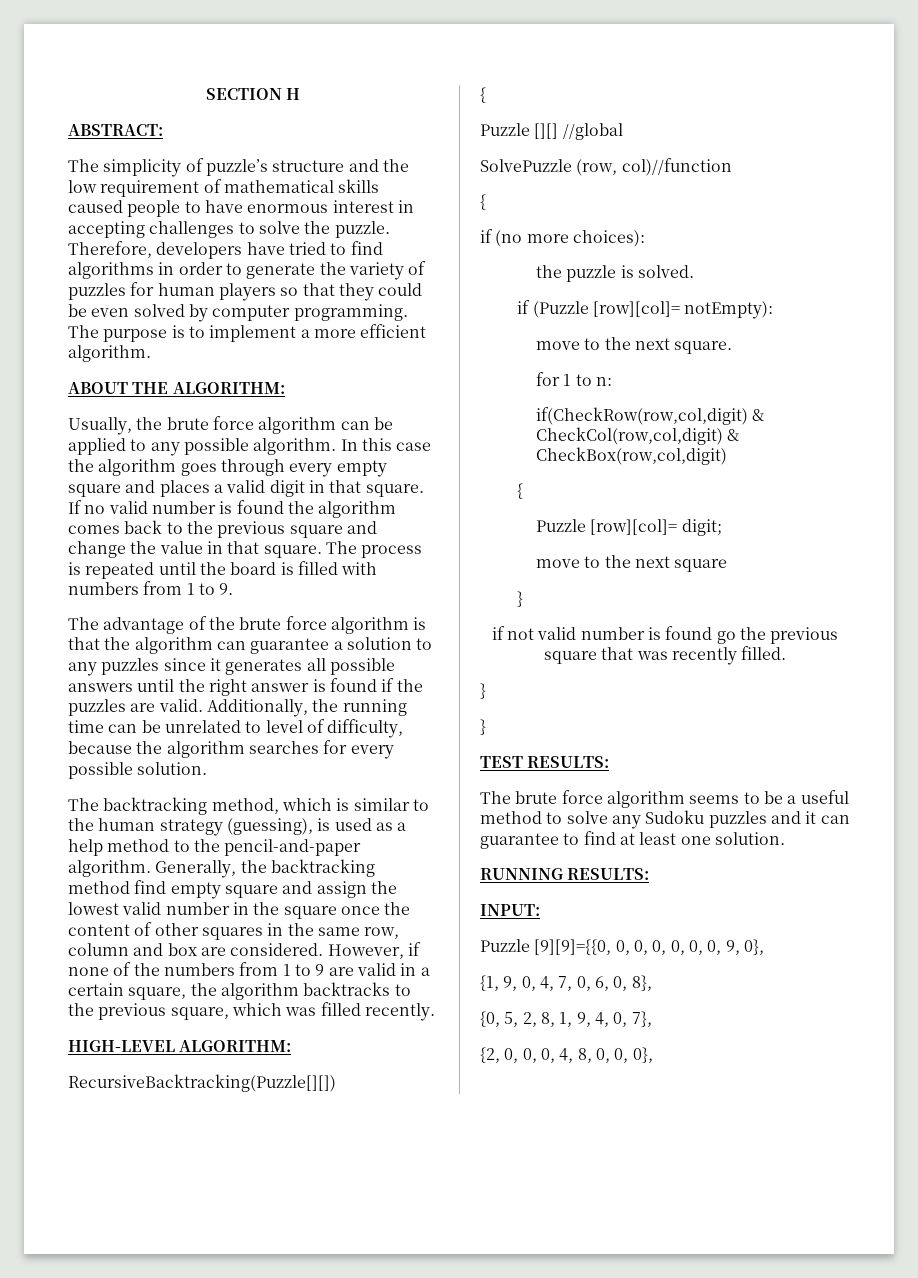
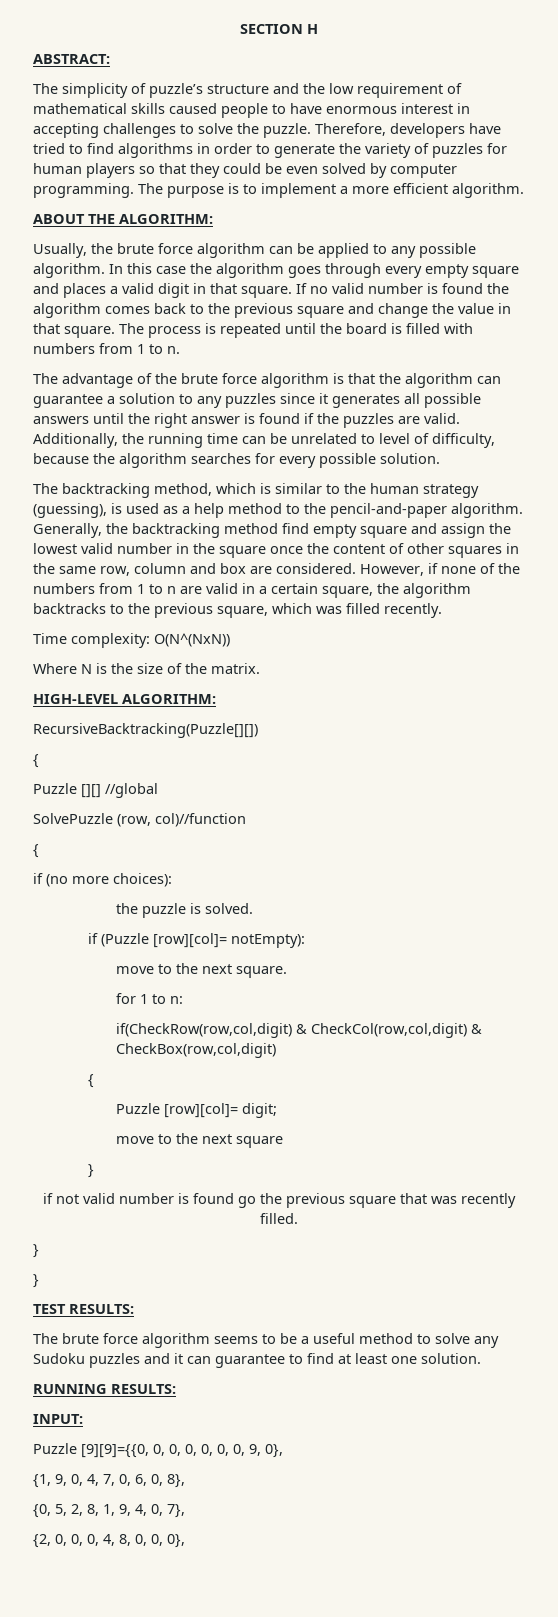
- The process is repeated until the board is filled with numbers from 1 to 9.
+ The process is repeated until the board is filled with numbers from 1 to n.
- However, if none of the numbers from 1 to 9 are valid in a certain square, the algorithm backtracks to the previous square, which was filled recently.
+ However, if none of the numbers from 1 to n are valid in a certain square, the algorithm backtracks to the previous square, which was filled recently.
+ Time complexity: O(N^(NxN))
+ Where N is the size of the matrix.

